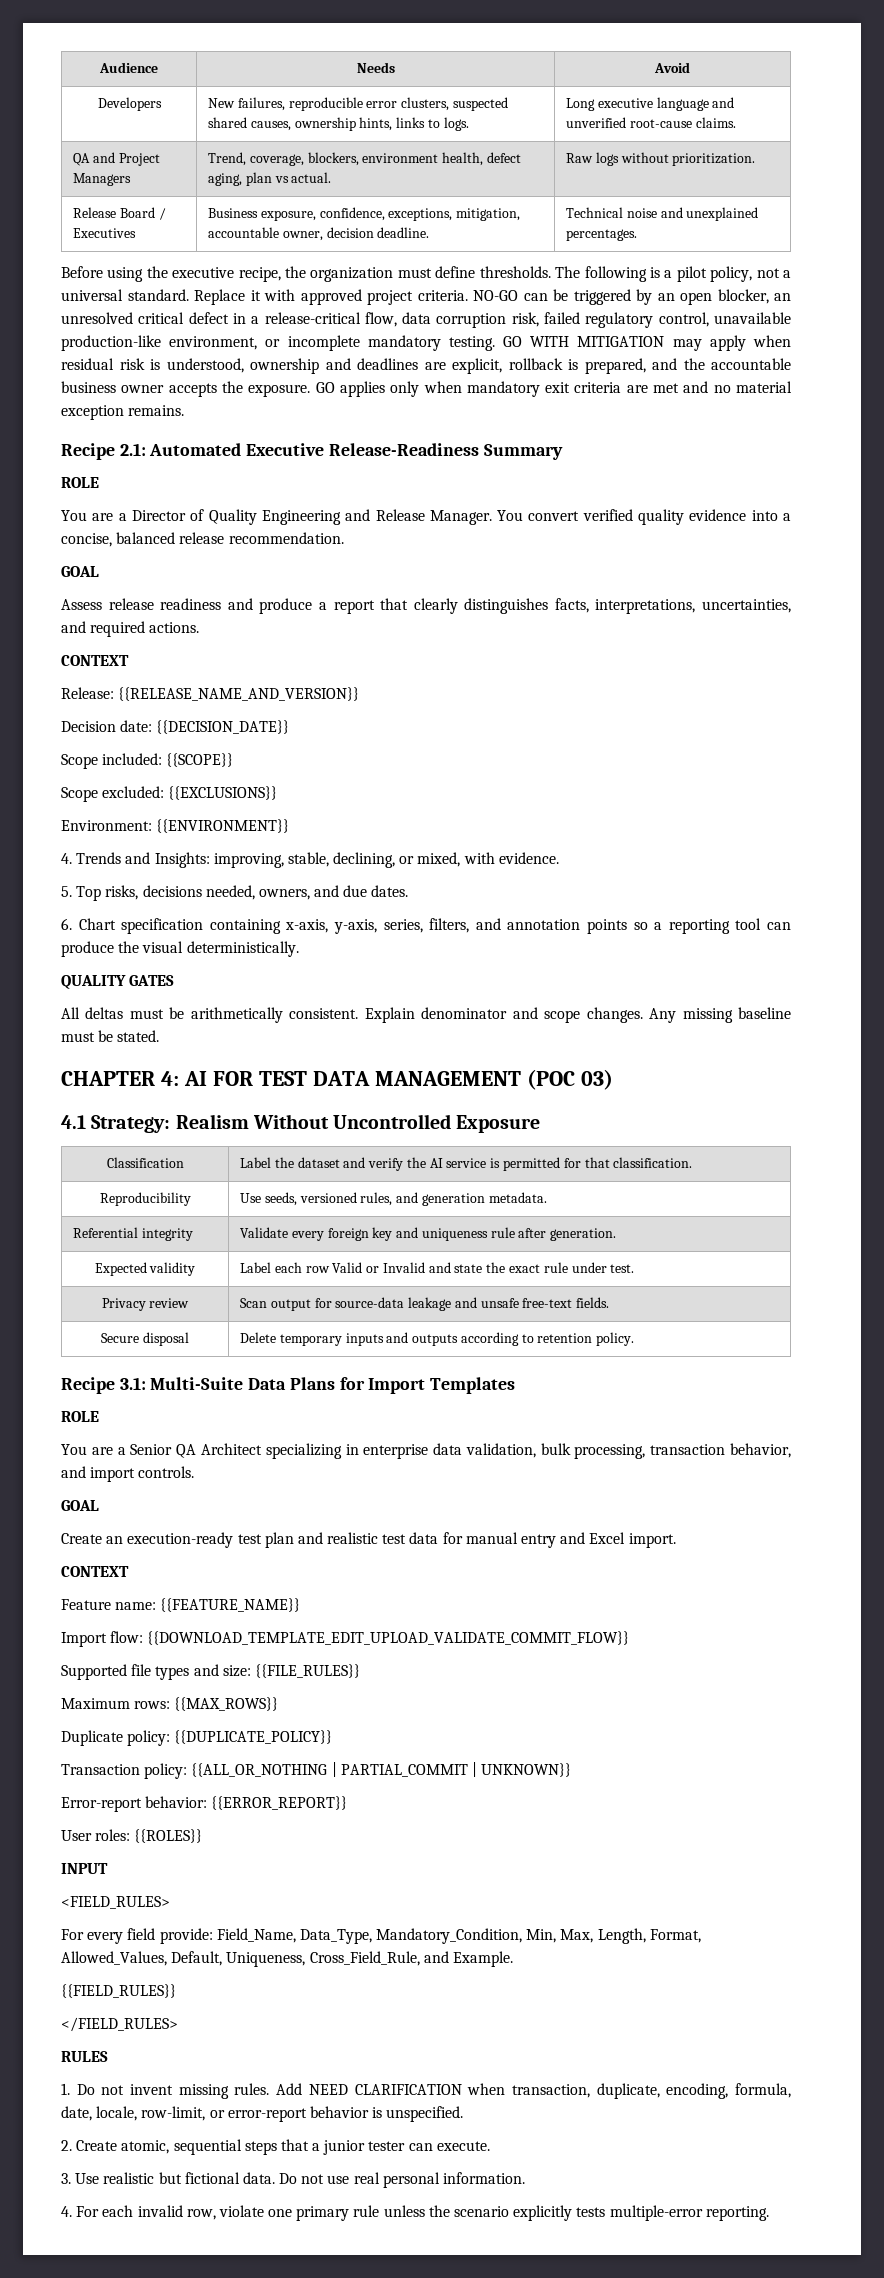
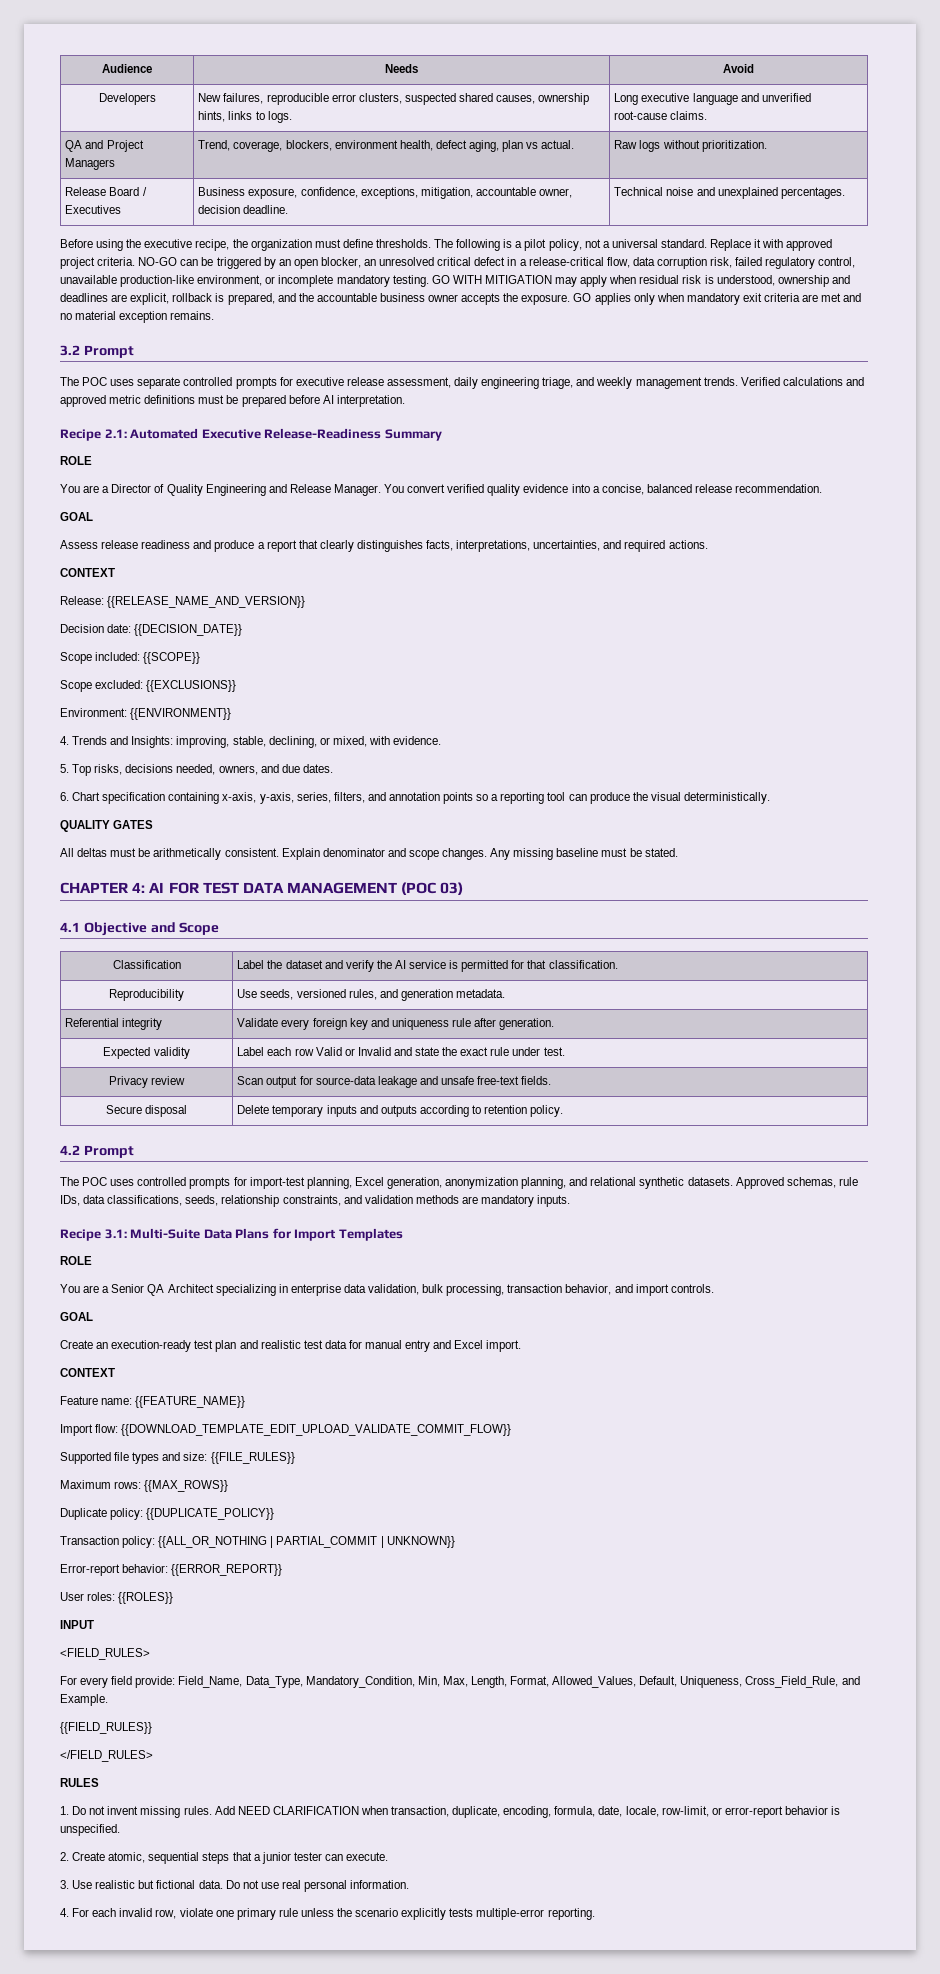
+ 3.2 Prompt
+ The POC uses separate controlled prompts for executive release assessment, daily engineering triage, and weekly management trends. Verified calculations and approved metric definitions must be prepared before AI interpretation.
- 4.1 Strategy: Realism Without Uncontrolled Exposure
+ 4.1 Objective and Scope
+ 4.2 Prompt
+ The POC uses controlled prompts for import-test planning, Excel generation, anonymization planning, and relational synthetic datasets. Approved schemas, rule IDs, data classifications, seeds, relationship constraints, and validation methods are mandatory inputs.

